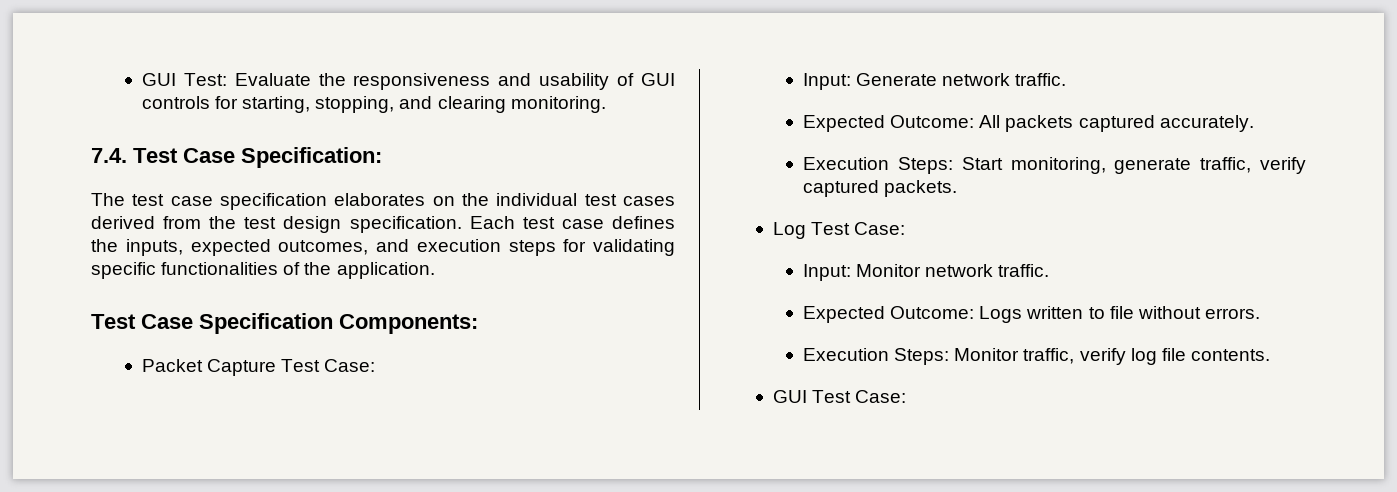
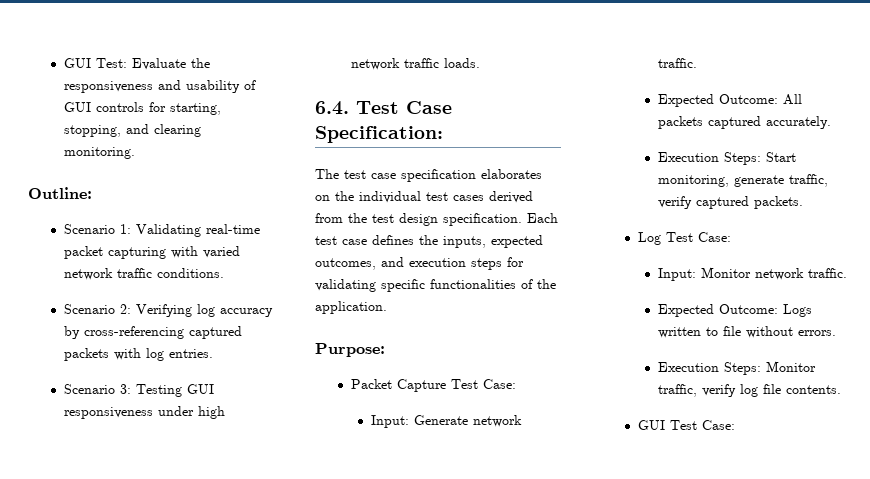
- 7.4. Test Case Specification:
+ Outline:
+ Scenario 1: Validating real-time packet capturing with varied network traffic conditions.
+ Scenario 2: Verifying log accuracy by cross-referencing captured packets with log entries.
+ Scenario 3: Testing GUI responsiveness under high network traffic loads.
+ 6.4. Test Case Specification:
- Test Case Specification Components:
+ Purpose:

